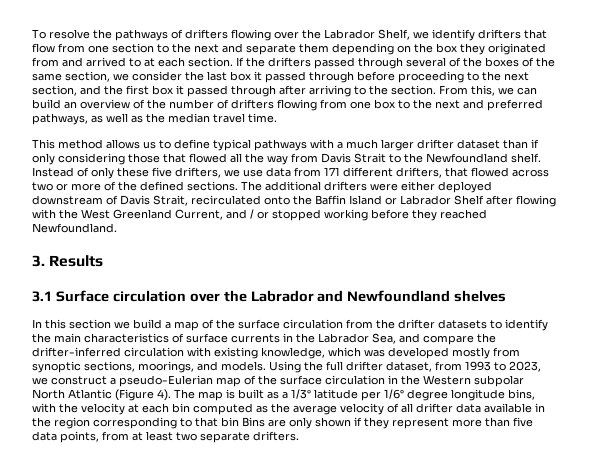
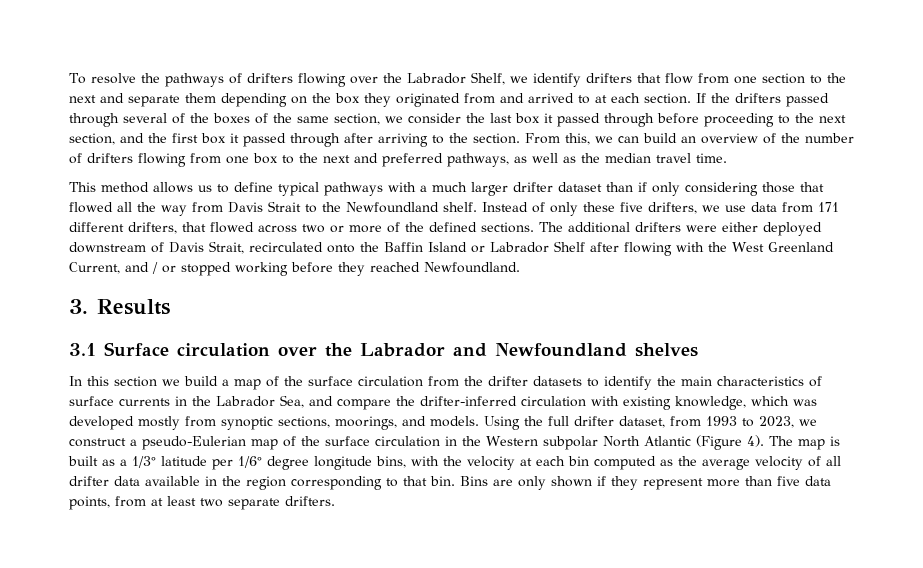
- The map is built as a 1/3° latitude per 1/6° degree longitude bins, with the velocity at each bin computed as the average velocity of all drifter data available in the region corresponding to that bin Bins are only shown if they represent more than five data points, from at least two separate drifters.
+ The map is built as a 1/3° latitude per 1/6° degree longitude bins, with the velocity at each bin computed as the average velocity of all drifter data available in the region corresponding to that bin. Bins are only shown if they represent more than five data points, from at least two separate drifters.

